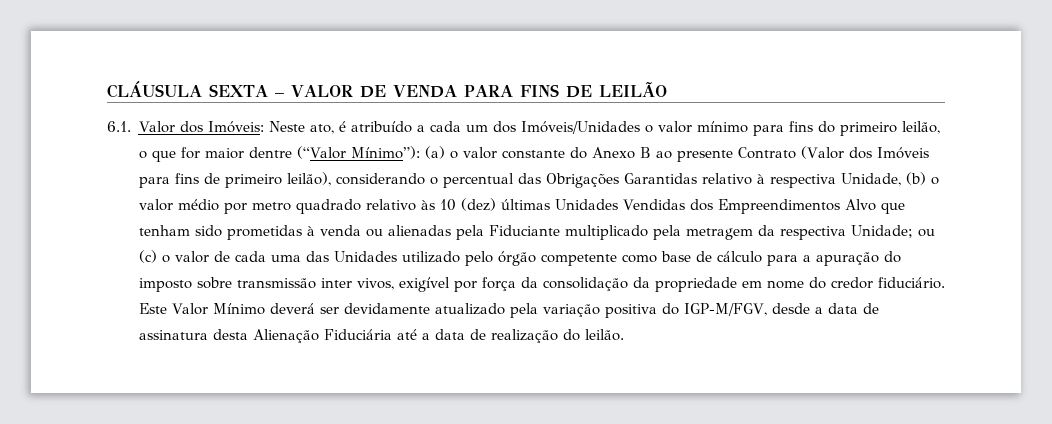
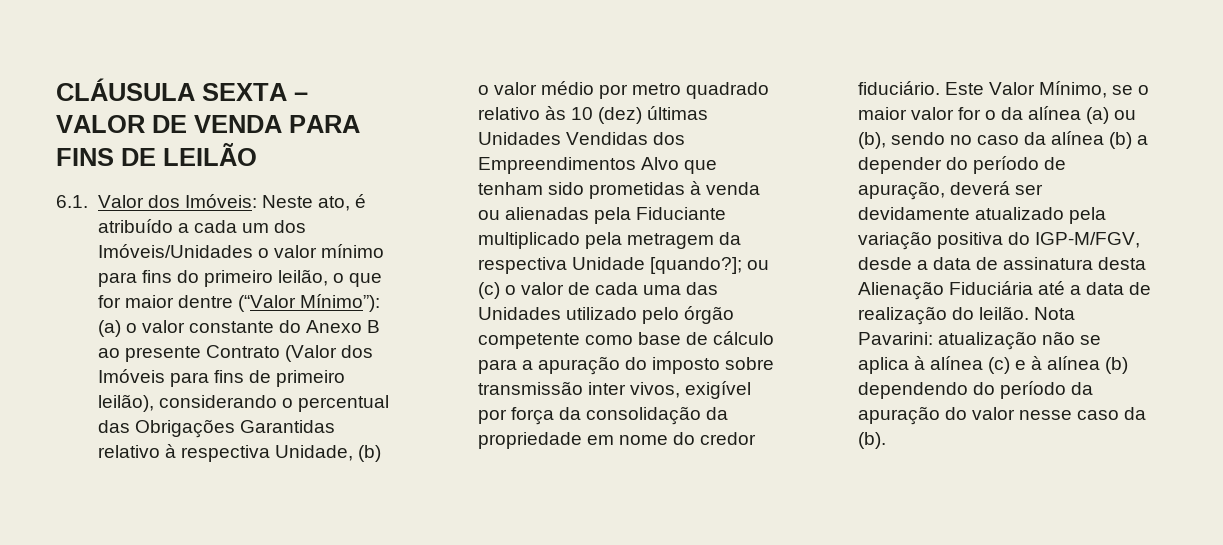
- (a) o valor constante do Anexo B ao presente Contrato (Valor dos Imóveis para fins de primeiro leilão), considerando o percentual das Obrigações Garantidas relativo à respectiva Unidade, (b) o valor médio por metro quadrado relativo às 10 (dez) últimas Unidades Vendidas dos Empreendimentos Alvo que tenham sido prometidas à venda ou alienadas pela Fiduciante multiplicado pela metragem da respectiva Unidade;
+ (a) o valor constante do Anexo B ao presente Contrato (Valor dos Imóveis para fins de primeiro leilão), considerando o percentual das Obrigações Garantidas relativo à respectiva Unidade, (b) o valor médio por metro quadrado relativo às 10 (dez) últimas Unidades Vendidas dos Empreendimentos Alvo que tenham sido prometidas à venda ou alienadas pela Fiduciante multiplicado pela metragem da respectiva Unidade [quando?];
- Este Valor Mínimo deverá ser devidamente atualizado pela variação positiva do IGP-M/FGV, desde a data de assinatura desta Alienação Fiduciária até a data de realização do leilão.
+ Este Valor Mínimo, se o maior valor for o da alínea (a) ou (b), sendo no caso da alínea (b) a depender do período de apuração, deverá ser devidamente atualizado pela variação positiva do IGP-M/FGV, desde a data de assinatura desta Alienação Fiduciária até a data de realização do leilão.
+ Nota Pavarini: atualização não se aplica à alínea (c) e à alínea (b) dependendo do período da apuração do valor nesse caso da (b).

